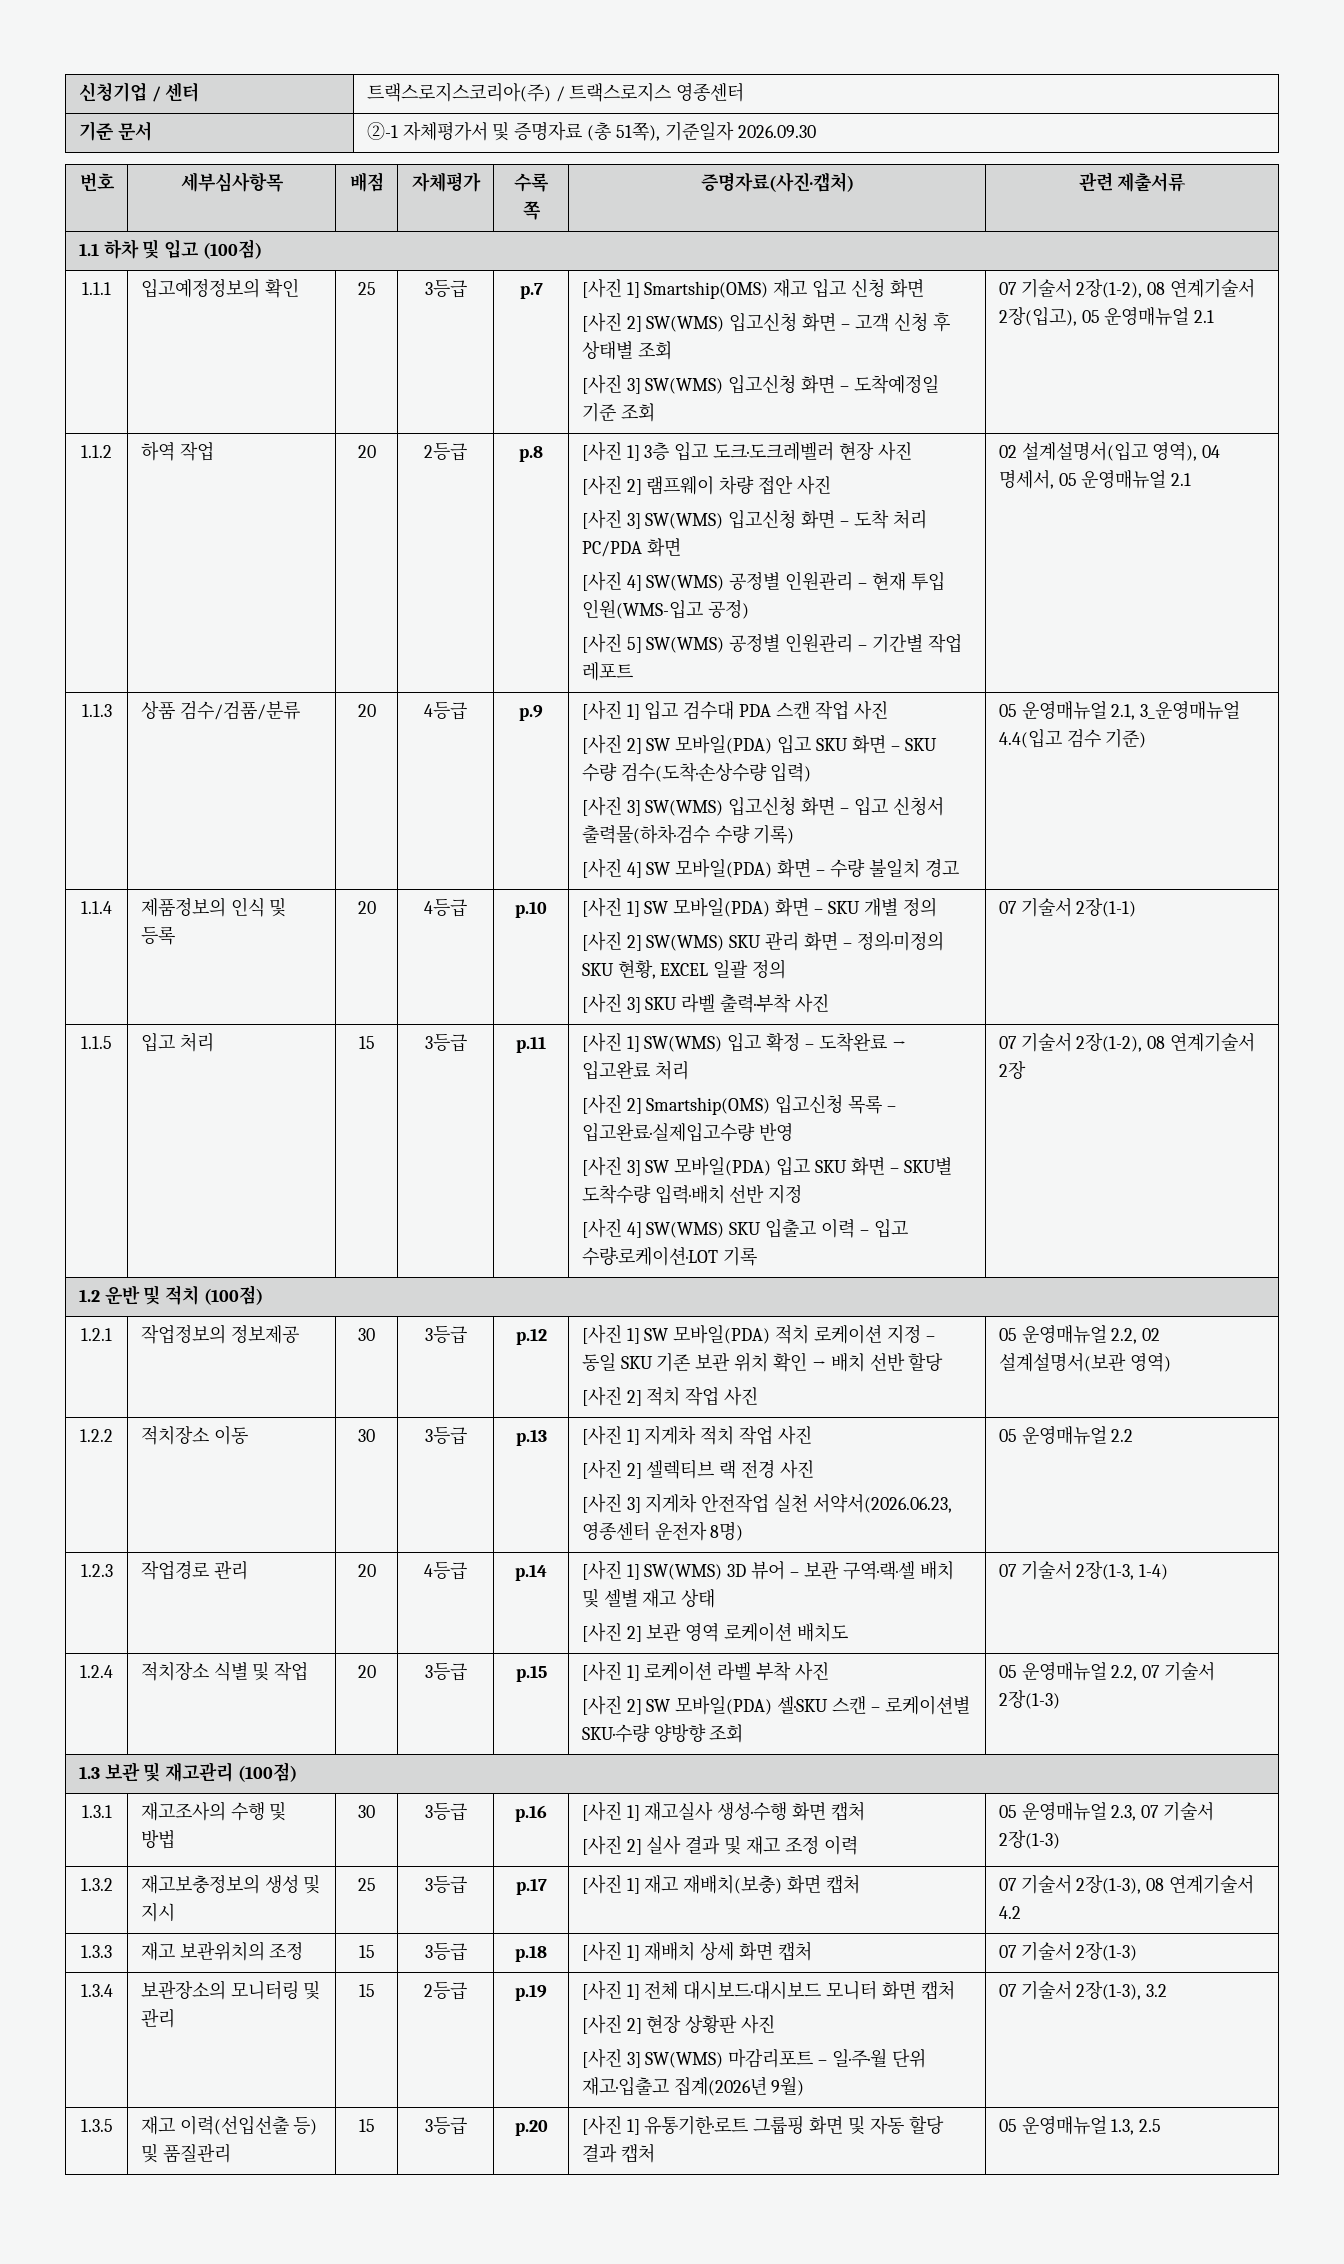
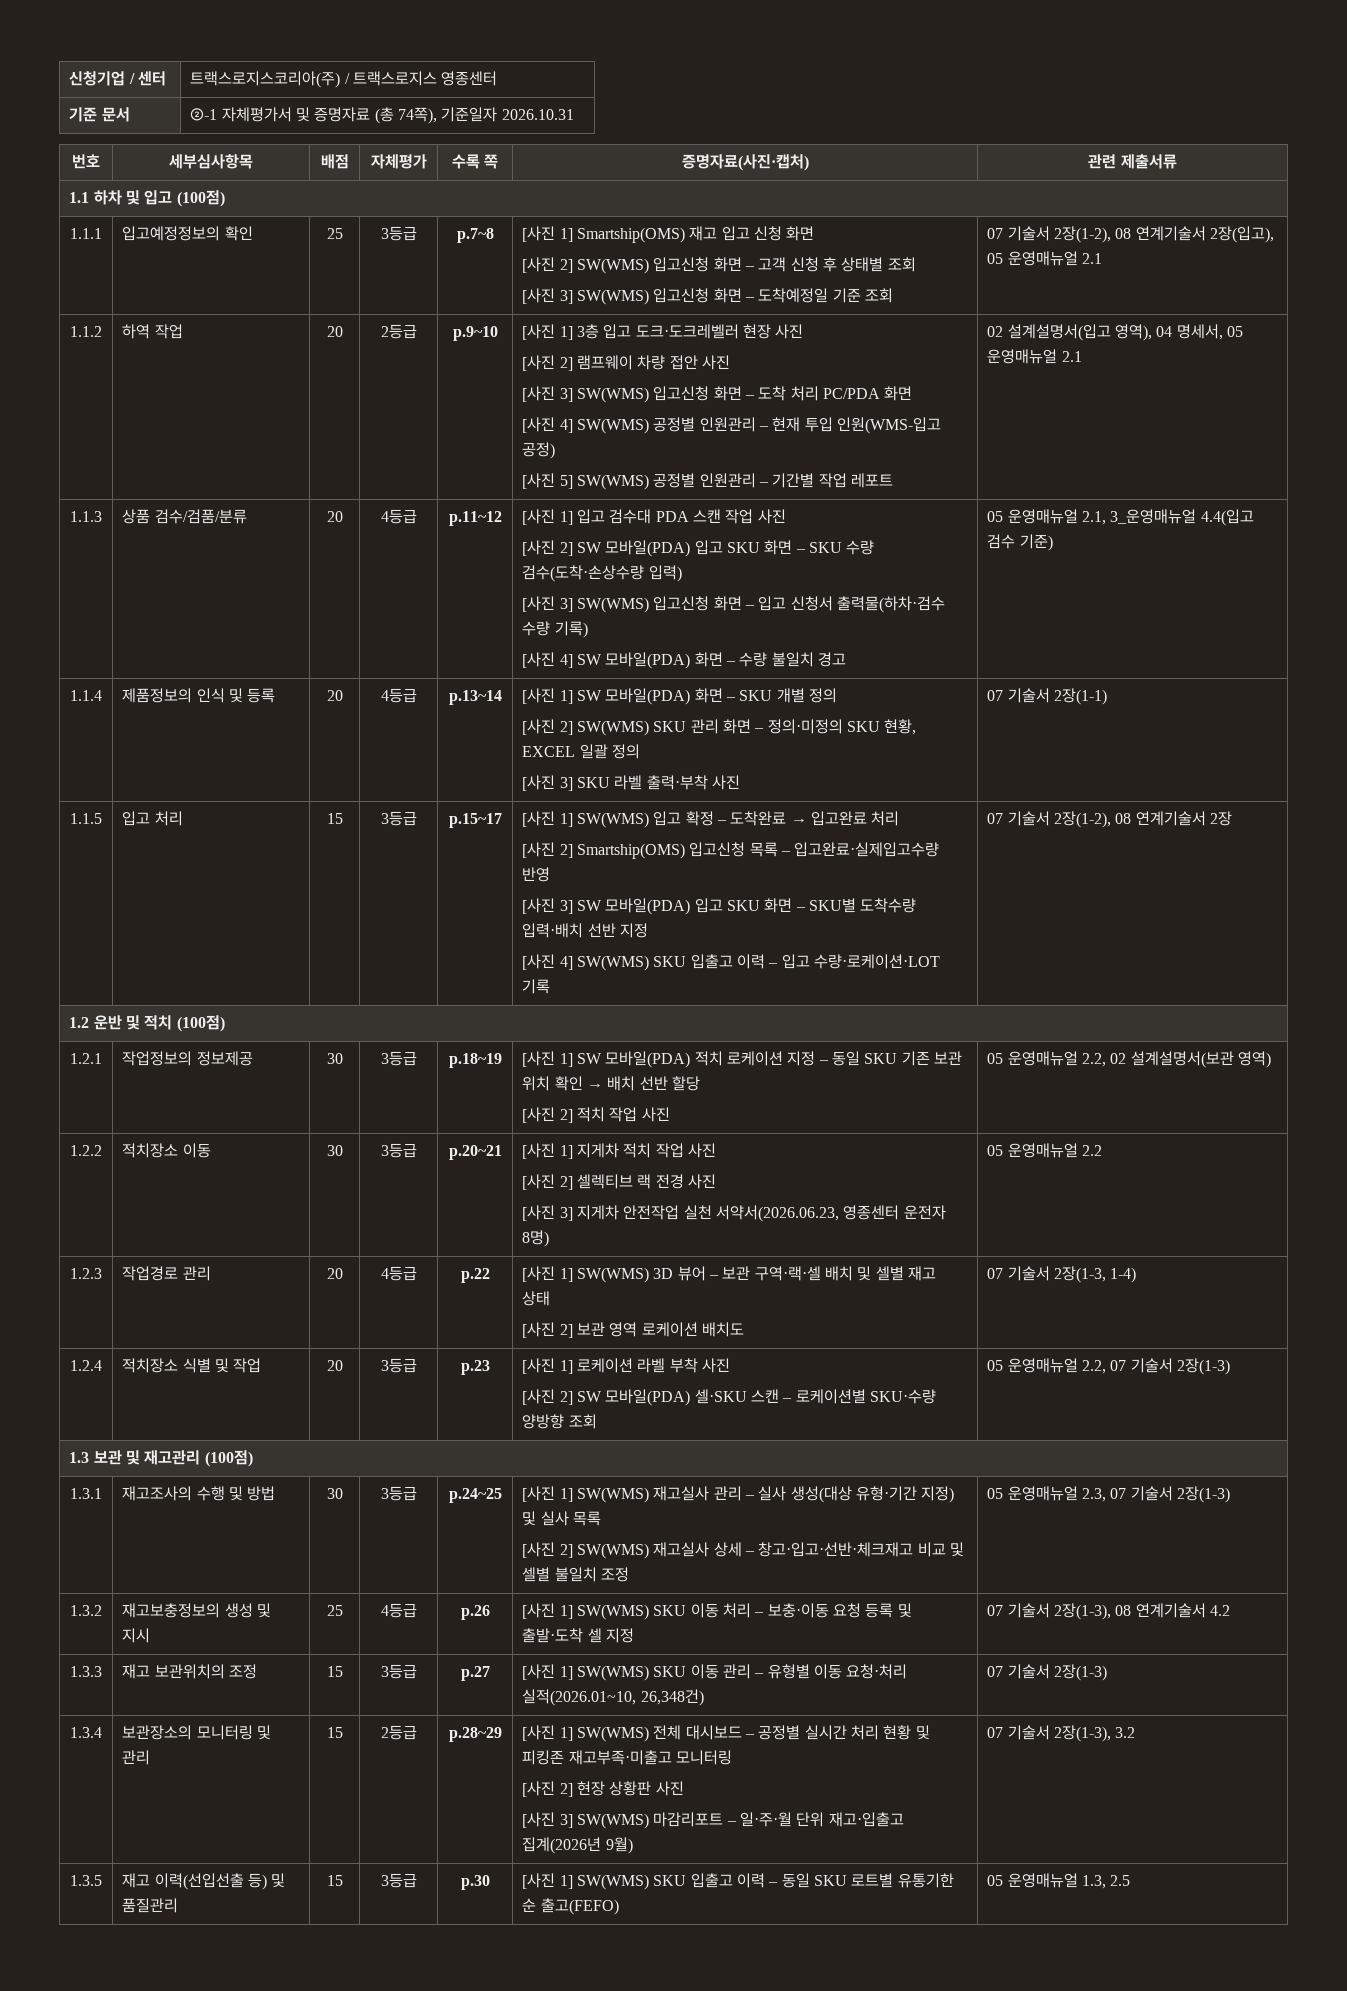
- 기준 문서 | ②-1 자체평가서 및 증명자료 (총 51쪽), 기준일자 2026.09.30
+ 기준 문서 | ②-1 자체평가서 및 증명자료 (총 74쪽), 기준일자 2026.10.31
- p.7
+ p.7~8
- p.8
+ p.9~10
- p.9
+ p.11~12
- 1.1.4 | 제품정보의 인식 및 등록 | 20 | 4등급 | p.10 | [사진 1] SW 모바일(PDA) 화면 – SKU 개별 정의
+ 1.1.4 | 제품정보의 인식 및 등록 | 20 | 4등급 | p.13~14 | [사진 1] SW 모바일(PDA) 화면 – SKU 개별 정의
- p.11
+ p.15~17
- 1.2.1 | 작업정보의 정보제공 | 30 | 3등급 | p.12 | [사진 1] SW 모바일(PDA) 적치 로케이션 지정 – 동일 SKU 기존 보관 위치 확인 → 배치 선반 할당
+ 1.2.1 | 작업정보의 정보제공 | 30 | 3등급 | p.18~19 | [사진 1] SW 모바일(PDA) 적치 로케이션 지정 – 동일 SKU 기존 보관 위치 확인 → 배치 선반 할당
- 1.2.2 | 적치장소 이동 | 30 | 3등급 | p.13 | [사진 1] 지게차 적치 작업 사진
+ 1.2.2 | 적치장소 이동 | 30 | 3등급 | p.20~21 | [사진 1] 지게차 적치 작업 사진
- 1.2.3 | 작업경로 관리 | 20 | 4등급 | p.14 | [사진 1] SW(WMS) 3D 뷰어 – 보관 구역·랙·셀 배치 및 셀별 재고 상태
+ 1.2.3 | 작업경로 관리 | 20 | 4등급 | p.22 | [사진 1] SW(WMS) 3D 뷰어 – 보관 구역·랙·셀 배치 및 셀별 재고 상태
- 1.2.4 | 적치장소 식별 및 작업 | 20 | 3등급 | p.15 | [사진 1] 로케이션 라벨 부착 사진
+ 1.2.4 | 적치장소 식별 및 작업 | 20 | 3등급 | p.23 | [사진 1] 로케이션 라벨 부착 사진
- 1.3.1 | 재고조사의 수행 및 방법 | 30 | 3등급 | p.16 | [사진 1] 재고실사 생성·수행 화면 캡처
- [사진 2] 실사 결과 및 재고 조정 이력 | 05 운영매뉴얼 2.3, 07 기술서 2장(1-3)
+ 1.3.1 | 재고조사의 수행 및 방법 | 30 | 3등급 | p.24~25 | [사진 1] SW(WMS) 재고실사 관리 – 실사 생성(대상 유형·기간 지정) 및 실사 목록
+ [사진 2] SW(WMS) 재고실사 상세 – 창고·입고·선반·체크재고 비교 및 셀별 불일치 조정 | 05 운영매뉴얼 2.3, 07 기술서 2장(1-3)
- 1.3.2 | 재고보충정보의 생성 및 지시 | 25 | 3등급 | p.17 | [사진 1] 재고 재배치(보충) 화면 캡처 | 07 기술서 2장(1-3), 08 연계기술서 4.2
+ 1.3.2 | 재고보충정보의 생성 및 지시 | 25 | 4등급 | p.26 | [사진 1] SW(WMS) SKU 이동 처리 – 보충·이동 요청 등록 및 출발·도착 셀 지정 | 07 기술서 2장(1-3), 08 연계기술서 4.2
- 1.3.3 | 재고 보관위치의 조정 | 15 | 3등급 | p.18 | [사진 1] 재배치 상세 화면 캡처 | 07 기술서 2장(1-3)
+ 1.3.3 | 재고 보관위치의 조정 | 15 | 3등급 | p.27 | [사진 1] SW(WMS) SKU 이동 관리 – 유형별 이동 요청·처리 실적(2026.01~10, 26,348건) | 07 기술서 2장(1-3)
- p.19 | [사진 1] 전체 대시보드·대시보드 모니터 화면 캡처
+ p.28~29 | [사진 1] SW(WMS) 전체 대시보드 – 공정별 실시간 처리 현황 및 피킹존 재고부족·미출고 모니터링
- 1.3.5 | 재고 이력(선입선출 등) 및 품질관리 | 15 | 3등급 | p.20 | [사진 1] 유통기한·로트 그룹핑 화면 및 자동 할당 결과 캡처 | 05 운영매뉴얼 1.3, 2.5
+ 1.3.5 | 재고 이력(선입선출 등) 및 품질관리 | 15 | 3등급 | p.30 | [사진 1] SW(WMS) SKU 입출고 이력 – 동일 SKU 로트별 유통기한 순 출고(FEFO) | 05 운영매뉴얼 1.3, 2.5

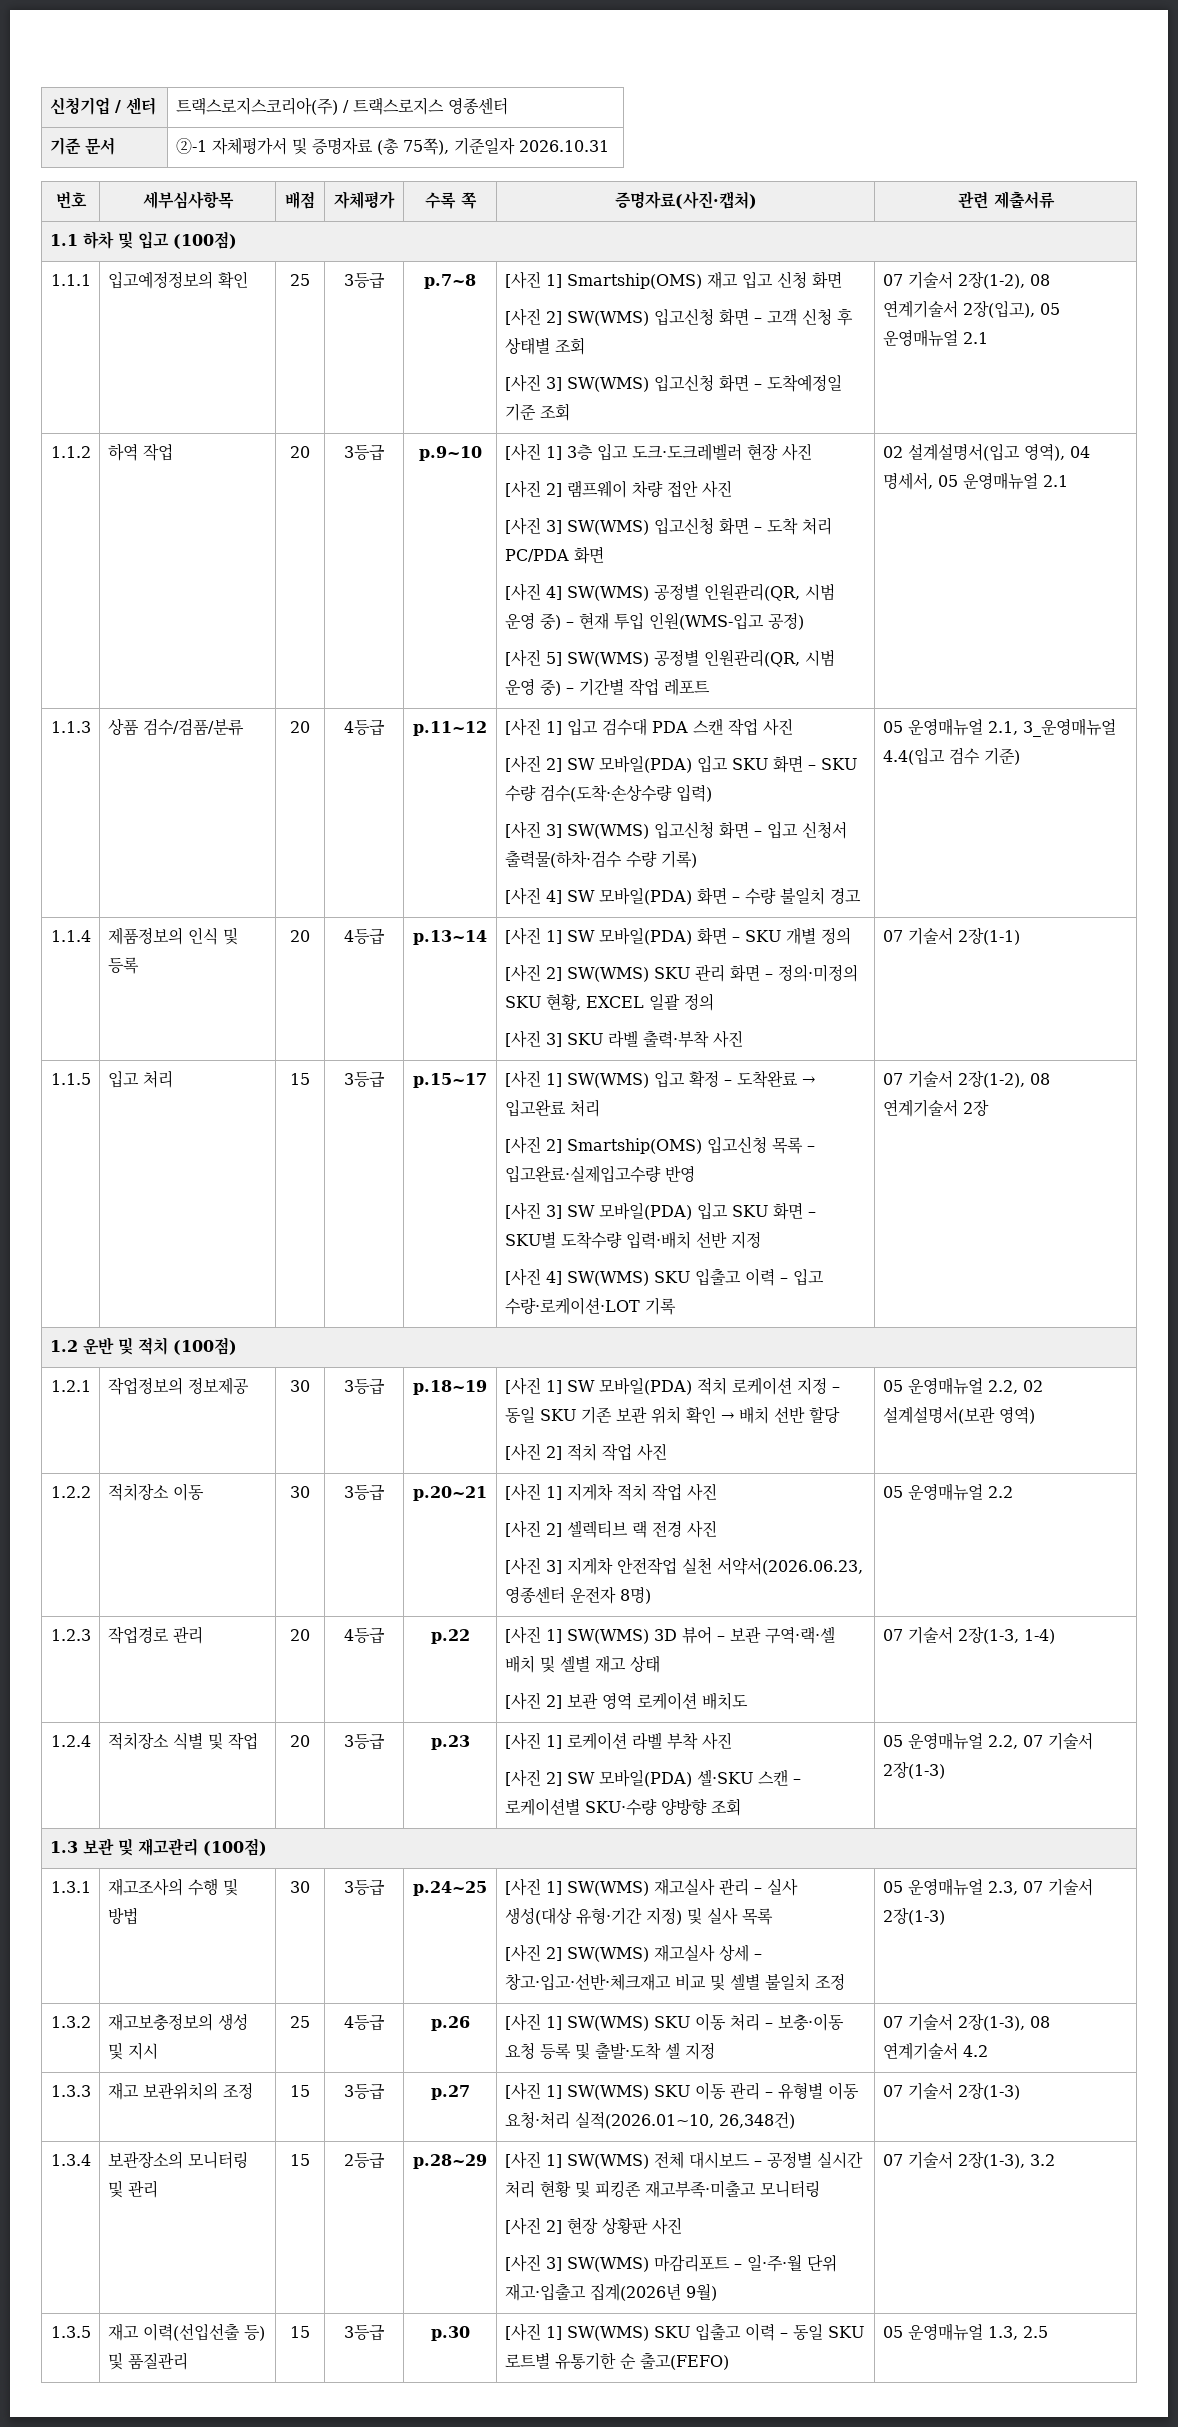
- 기준 문서 | ②-1 자체평가서 및 증명자료 (총 74쪽), 기준일자 2026.10.31
+ 기준 문서 | ②-1 자체평가서 및 증명자료 (총 75쪽), 기준일자 2026.10.31
- 하역 작업 | 20 | 2등급
+ 하역 작업 | 20 | 3등급
- [사진 4] SW(WMS) 공정별 인원관리 – 현재 투입 인원(WMS-입고 공정)
+ [사진 4] SW(WMS) 공정별 인원관리(QR, 시범 운영 중) – 현재 투입 인원(WMS-입고 공정)
- [사진 5] SW(WMS) 공정별 인원관리 – 기간별 작업 레포트
+ [사진 5] SW(WMS) 공정별 인원관리(QR, 시범 운영 중) – 기간별 작업 레포트

